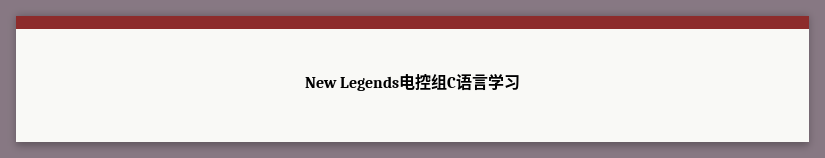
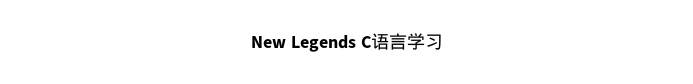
- New Legends电控组C语言学习
+ New Legends C语言学习

